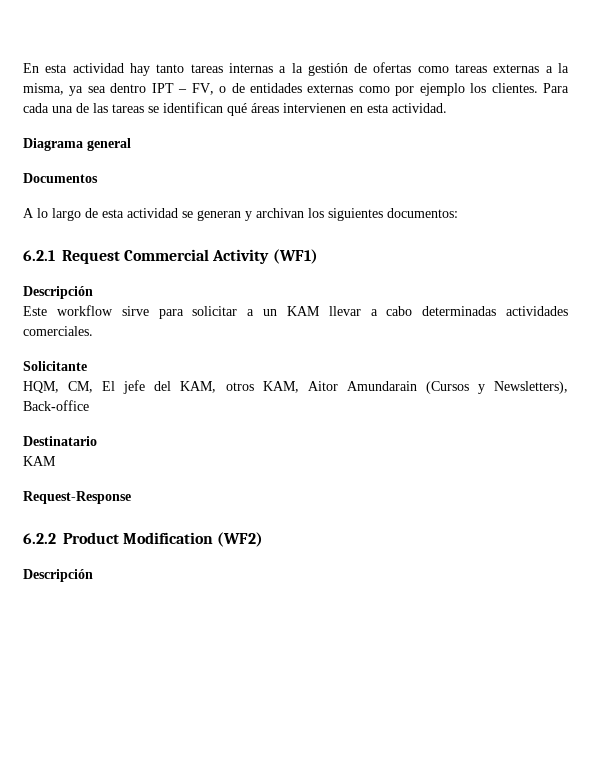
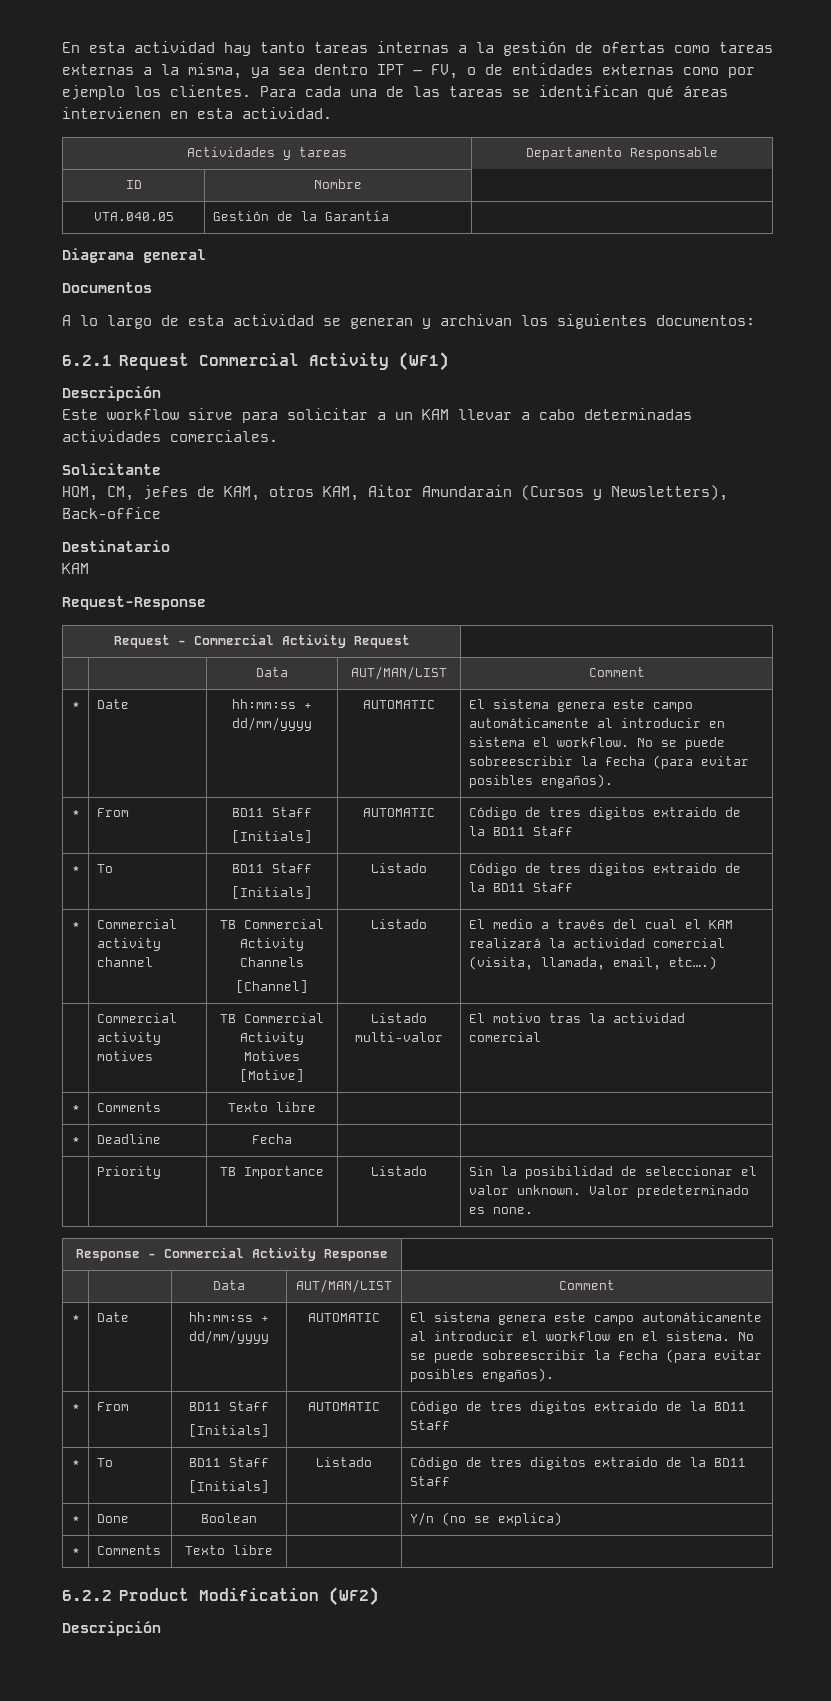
+ Actividades y tareas | Departamento Responsable
+ ID | Nombre |
+ VTA.040.05 | Gestión de la Garantía |
- HQM, CM, El jefe del KAM, otros KAM, Aitor Amundarain (Cursos y Newsletters), Back-office
+ HQM, CM, jefes de KAM, otros KAM, Aitor Amundarain (Cursos y Newsletters), Back-office
+ Request - Commercial Activity Request |
+ | | Data | AUT/MAN/LIST | Comment
+ * | Date | hh:mm:ss + dd/mm/yyyy | AUTOMATIC | El sistema genera este campo automáticamente al introducir en sistema el workflow. No se puede sobreescribir la fecha (para evitar posibles engaños).
+ * | From | BD11 Staff
+ [Initials] | AUTOMATIC | Código de tres digitos extraido de la BD11 Staff
+ * | To | BD11 Staff
+ [Initials] | Listado | Código de tres digitos extraido de la BD11 Staff
+ * | Commercial activity channel | TB Commercial Activity Channels
+ [Channel] | Listado | El medio a través del cual el KAM realizará la actividad comercial (visita, llamada, email, etc….)
+ | Commercial activity motives | TB Commercial Activity Motives [Motive] | Listado multi-valor | El motivo tras la actividad comercial
+ * | Comments | Texto libre | |
+ * | Deadline | Fecha | |
+ | Priority | TB Importance | Listado | Sin la posibilidad de seleccionar el valor unknown. Valor predeterminado es none.
+ Response - Commercial Activity Response |
+ | | Data | AUT/MAN/LIST | Comment
+ * | Date | hh:mm:ss + dd/mm/yyyy | AUTOMATIC | El sistema genera este campo automáticamente al introducir el workflow en el sistema. No se puede sobreescribir la fecha (para evitar posibles engaños).
+ * | From | BD11 Staff
+ [Initials] | AUTOMATIC | Código de tres digitos extraido de la BD11 Staff
+ * | To | BD11 Staff
+ [Initials] | Listado | Código de tres digitos extraido de la BD11 Staff
+ * | Done | Boolean | | Y/n (no se explica)
+ * | Comments | Texto libre | |

